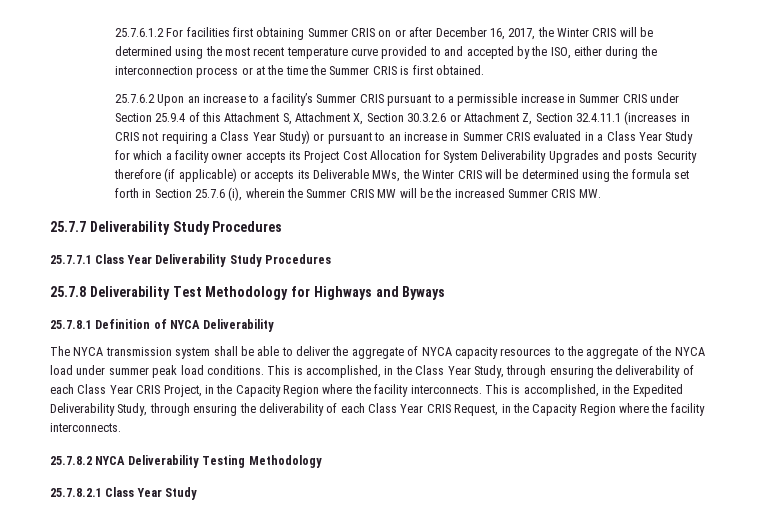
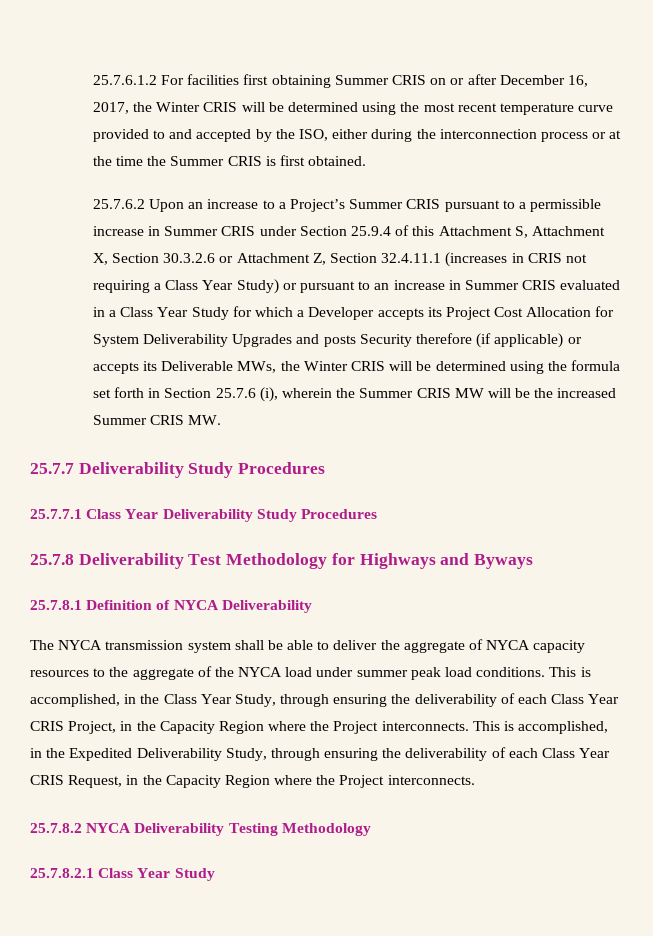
- 25.7.6.2 Upon an increase to a facility’s Summer CRIS pursuant to a permissible increase in Summer CRIS under Section 25.9.4 of this Attachment S, Attachment X, Section 30.3.2.6 or Attachment Z, Section 32.4.11.1 (increases in CRIS not requiring a Class Year Study) or pursuant to an increase in Summer CRIS evaluated in a Class Year Study for which a facility owner accepts its Project Cost Allocation for System Deliverability Upgrades and posts Security therefore (if applicable) or accepts its Deliverable MWs, the Winter CRIS will be determined using the formula set forth in Section 25.7.6 (i), wherein the Summer CRIS MW will be the increased Summer CRIS MW.
+ 25.7.6.2 Upon an increase to a Project’s Summer CRIS pursuant to a permissible increase in Summer CRIS under Section 25.9.4 of this Attachment S, Attachment X, Section 30.3.2.6 or Attachment Z, Section 32.4.11.1 (increases in CRIS not requiring a Class Year Study) or pursuant to an increase in Summer CRIS evaluated in a Class Year Study for which a Developer accepts its Project Cost Allocation for System Deliverability Upgrades and posts Security therefore (if applicable) or accepts its Deliverable MWs, the Winter CRIS will be determined using the formula set forth in Section 25.7.6 (i), wherein the Summer CRIS MW will be the increased Summer CRIS MW.
- This is accomplished, in the Class Year Study, through ensuring the deliverability of each Class Year CRIS Project, in the Capacity Region where the facility interconnects.
+ This is accomplished, in the Class Year Study, through ensuring the deliverability of each Class Year CRIS Project, in the Capacity Region where the Project interconnects.
- This is accomplished, in the Expedited Deliverability Study, through ensuring the deliverability of each Class Year CRIS Request, in the Capacity Region where the facility interconnects.
+ This is accomplished, in the Expedited Deliverability Study, through ensuring the deliverability of each Class Year CRIS Request, in the Capacity Region where the Project interconnects.

